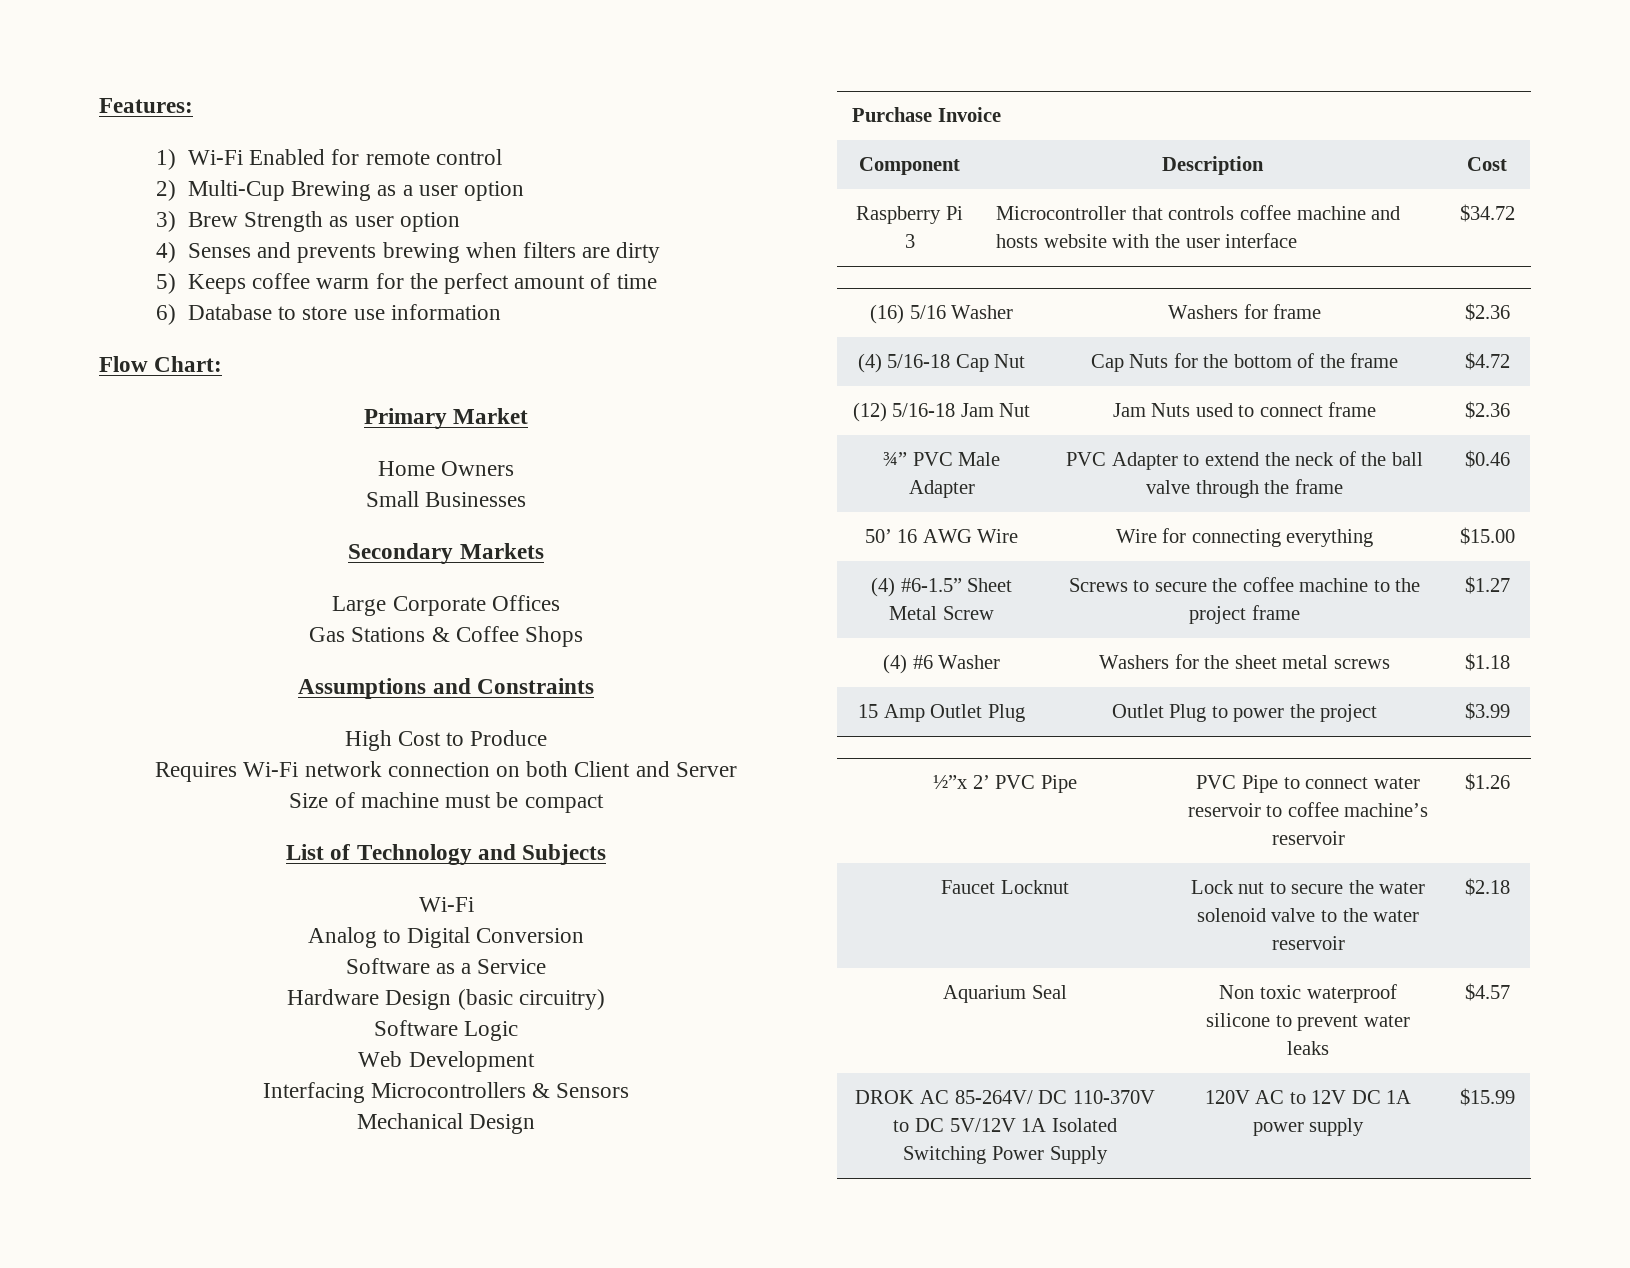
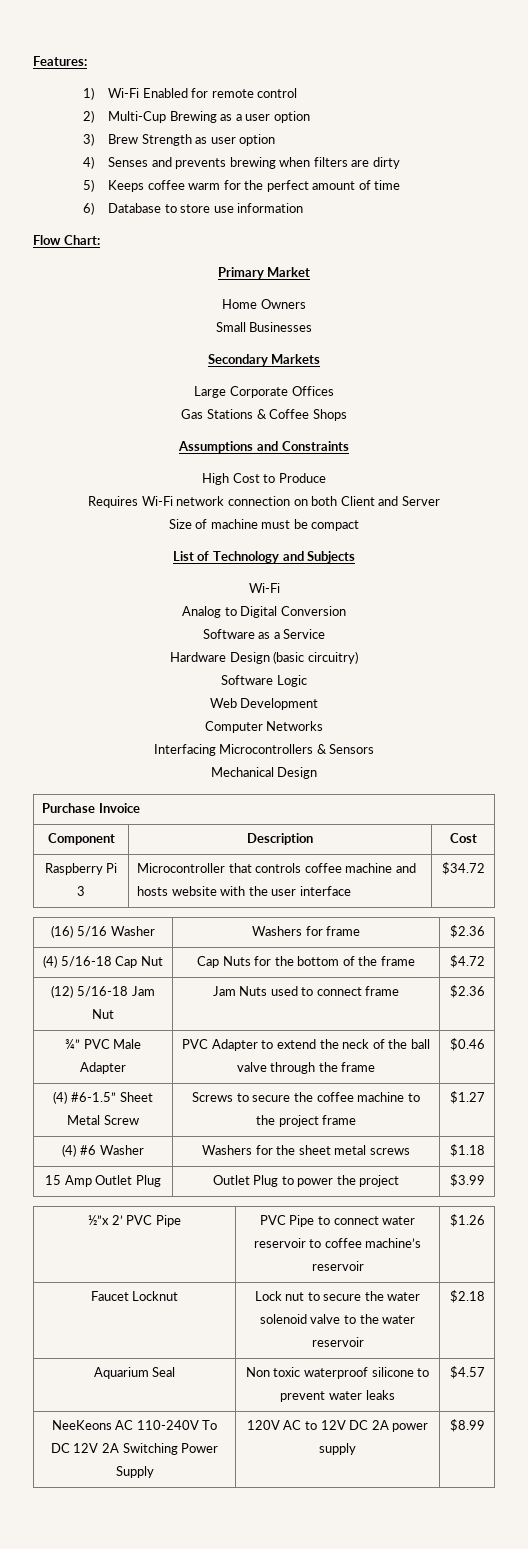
+ Computer Networks
- 50’ 16 AWG Wire | Wire for connecting everything | $15.00
- DROK AC 85-264V/ DC 110-370V to DC 5V/12V 1A Isolated Switching Power Supply | 120V AC to 12V DC 1A power supply | $15.99
+ NeeKeons AC 110-240V To DC 12V 2A Switching Power Supply | 120V AC to 12V DC 2A power supply | $8.99

